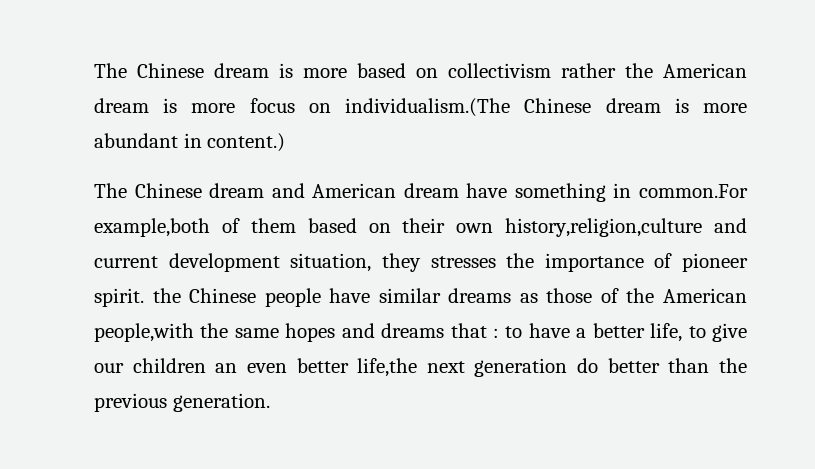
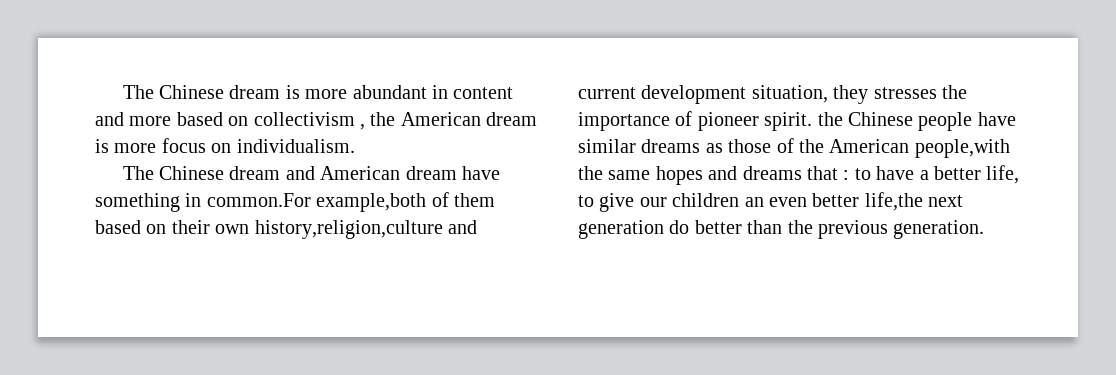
- The Chinese dream is more based on collectivism rather the American dream is more focus on individualism.(The Chinese dream is more abundant in content.)
+ The Chinese dream is more abundant in content and more based on collectivism , the American dream is more focus on individualism.

